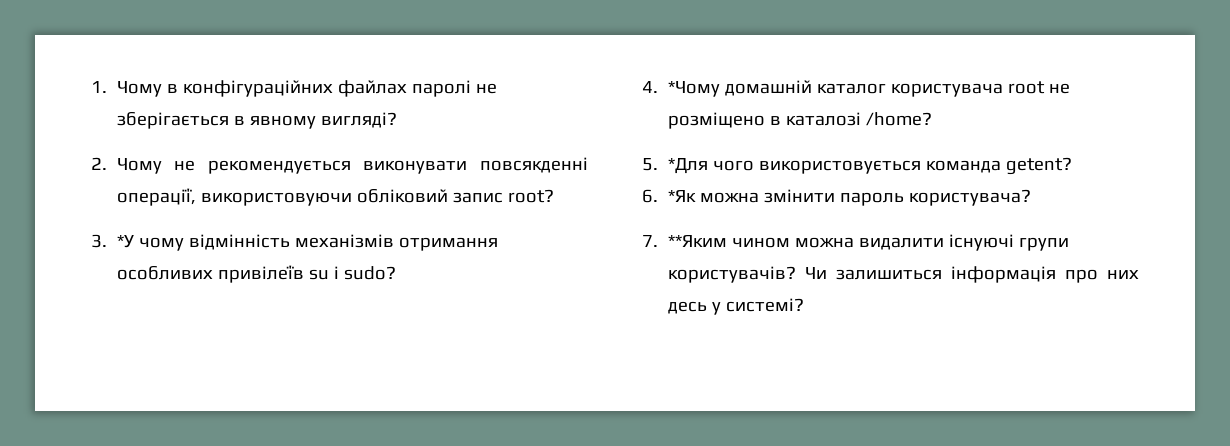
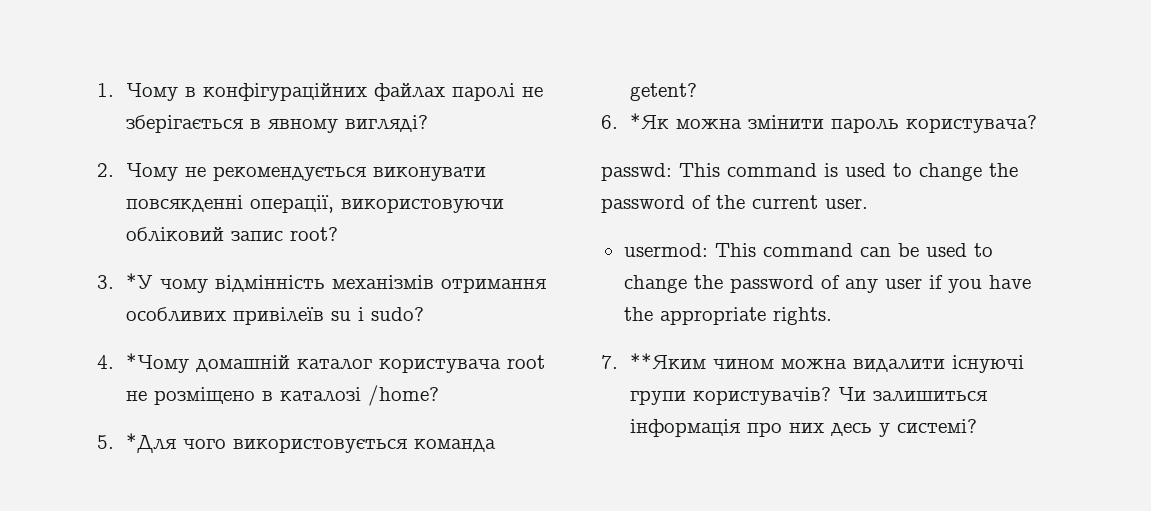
+ passwd: This command is used to change the password of the current user.
+ usermod: This command can be used to change the password of any user if you have the appropriate rights.

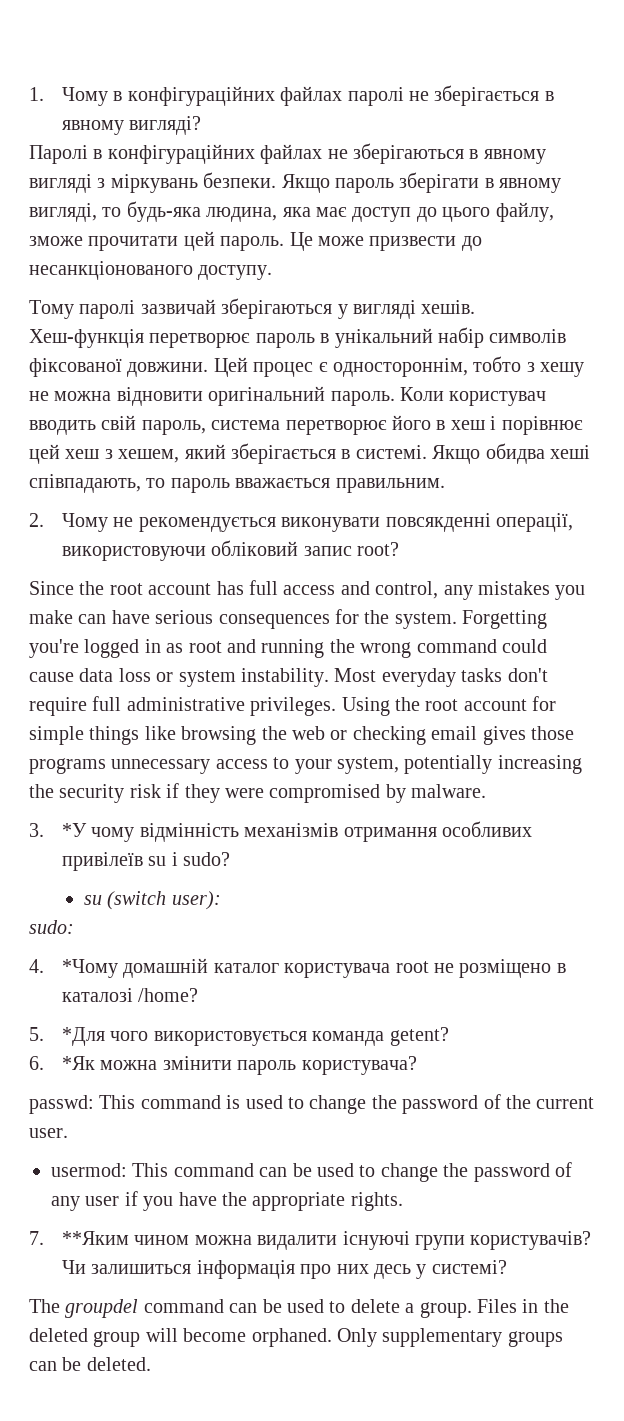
+ Паролі в конфігураційних файлах не зберігаються в явному вигляді з міркувань безпеки. Якщо пароль зберігати в явному вигляді, то будь-яка людина, яка має доступ до цього файлу, зможе прочитати цей пароль. Це може призвести до несанкціонованого доступу.
+ Тому паролі зазвичай зберігаються у вигляді хешів. Хеш-функція перетворює пароль в унікальний набір символів фіксованої довжини. Цей процес є одностороннім, тобто з хешу не можна відновити оригінальний пароль. Коли користувач вводить свій пароль, система перетворює його в хеш і порівнює цей хеш з хешем, який зберігається в системі. Якщо обидва хеші співпадають, то пароль вважається правильним.
+ Since the root account has full access and control, any mistakes you make can have serious consequences for the system. Forgetting you're logged in as root and running the wrong command could cause data loss or system instability. Most everyday tasks don't require full administrative privileges. Using the root account for simple things like browsing the web or checking email gives those programs unnecessary access to your system, potentially increasing the security risk if they were compromised by malware.
+ su (switch user):
+ sudo:
+ The groupdel command can be used to delete a group. Files in the deleted group will become orphaned. Only supplementary groups can be deleted.

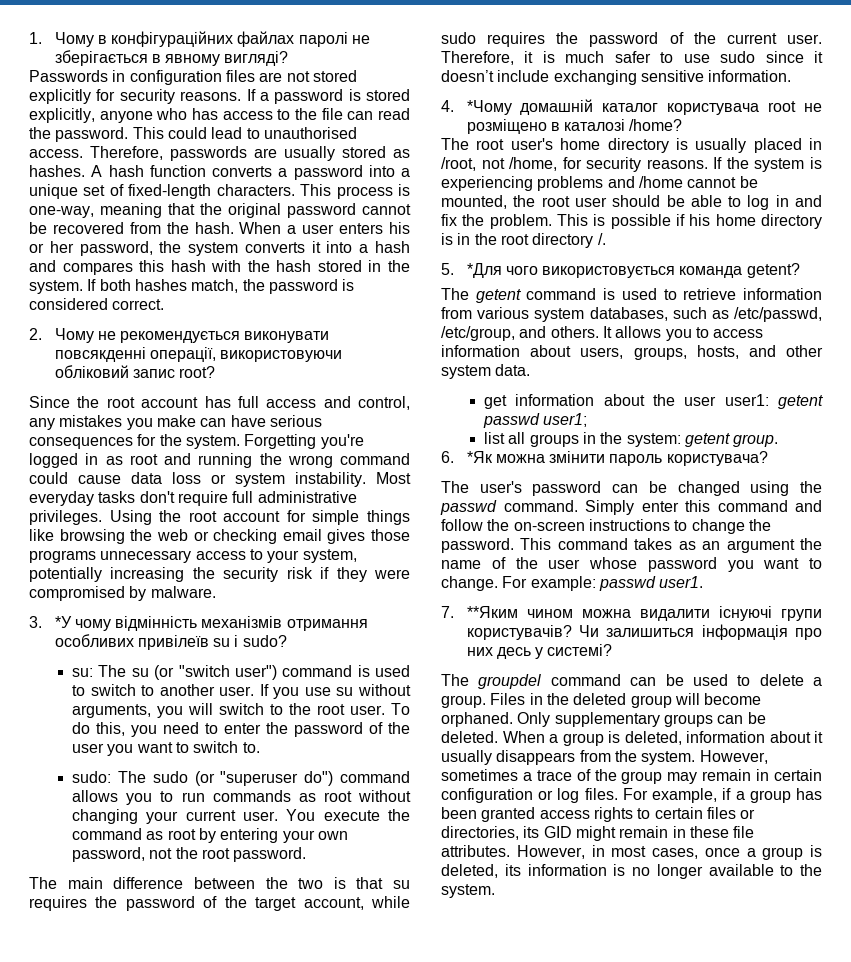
- Паролі в конфігураційних файлах не зберігаються в явному вигляді з міркувань безпеки. Якщо пароль зберігати в явному вигляді, то будь-яка людина, яка має доступ до цього файлу, зможе прочитати цей пароль. Це може призвести до несанкціонованого доступу.
- Тому паролі зазвичай зберігаються у вигляді хешів. Хеш-функція перетворює пароль в унікальний набір символів фіксованої довжини. Цей процес є одностороннім, тобто з хешу не можна відновити оригінальний пароль. Коли користувач вводить свій пароль, система перетворює його в хеш і порівнює цей хеш з хешем, який зберігається в системі. Якщо обидва хеші співпадають, то пароль вважається правильним.
+ Passwords in configuration files are not stored explicitly for security reasons. If a password is stored explicitly, anyone who has access to the file can read the password. This could lead to unauthorised access. Therefore, passwords are usually stored as hashes. A hash function converts a password into a unique set of fixed-length characters. This process is one-way, meaning that the original password cannot be recovered from the hash. When a user enters his or her password, the system converts it into a hash and compares this hash with the hash stored in the system. If both hashes match, the password is considered correct.
- su (switch user):
- sudo:
+ su: The su (or "switch user") command is used to switch to another user. If you use su without arguments, you will switch to the root user. To do this, you need to enter the password of the user you want to switch to.
+ sudo: The sudo (or "superuser do") command allows you to run commands as root without changing your current user. You execute the command as root by entering your own password, not the root password.
+ The main difference between the two is that su requires the password of the target account, while sudo requires the password of the current user. Therefore, it is much safer to use sudo since it doesn’t include exchanging sensitive information.
+ The root user's home directory is usually placed in /root, not /home, for security reasons. If the system is experiencing problems and /home cannot be mounted, the root user should be able to log in and fix the problem. This is possible if his home directory is in the root directory /.
+ The getent command is used to retrieve information from various system databases, such as /etc/passwd, /etc/group, and others. It allows you to access information about users, groups, hosts, and other system data.
+ get information about the user user1: getent passwd user1;
+ list all groups in the system: getent group.
- passwd: This command is used to change the password of the current user.
- usermod: This command can be used to change the password of any user if you have the appropriate rights.
+ The user's password can be changed using the passwd command. Simply enter this command and follow the on-screen instructions to change the password. This command takes as an argument the name of the user whose password you want to change. For example: passwd user1.
+ When a group is deleted, information about it usually disappears from the system. However, sometimes a trace of the group may remain in certain configuration or log files. For example, if a group has been granted access rights to certain files or directories, its GID might remain in these file attributes. However, in most cases, once a group is deleted, its information is no longer available to the system.

